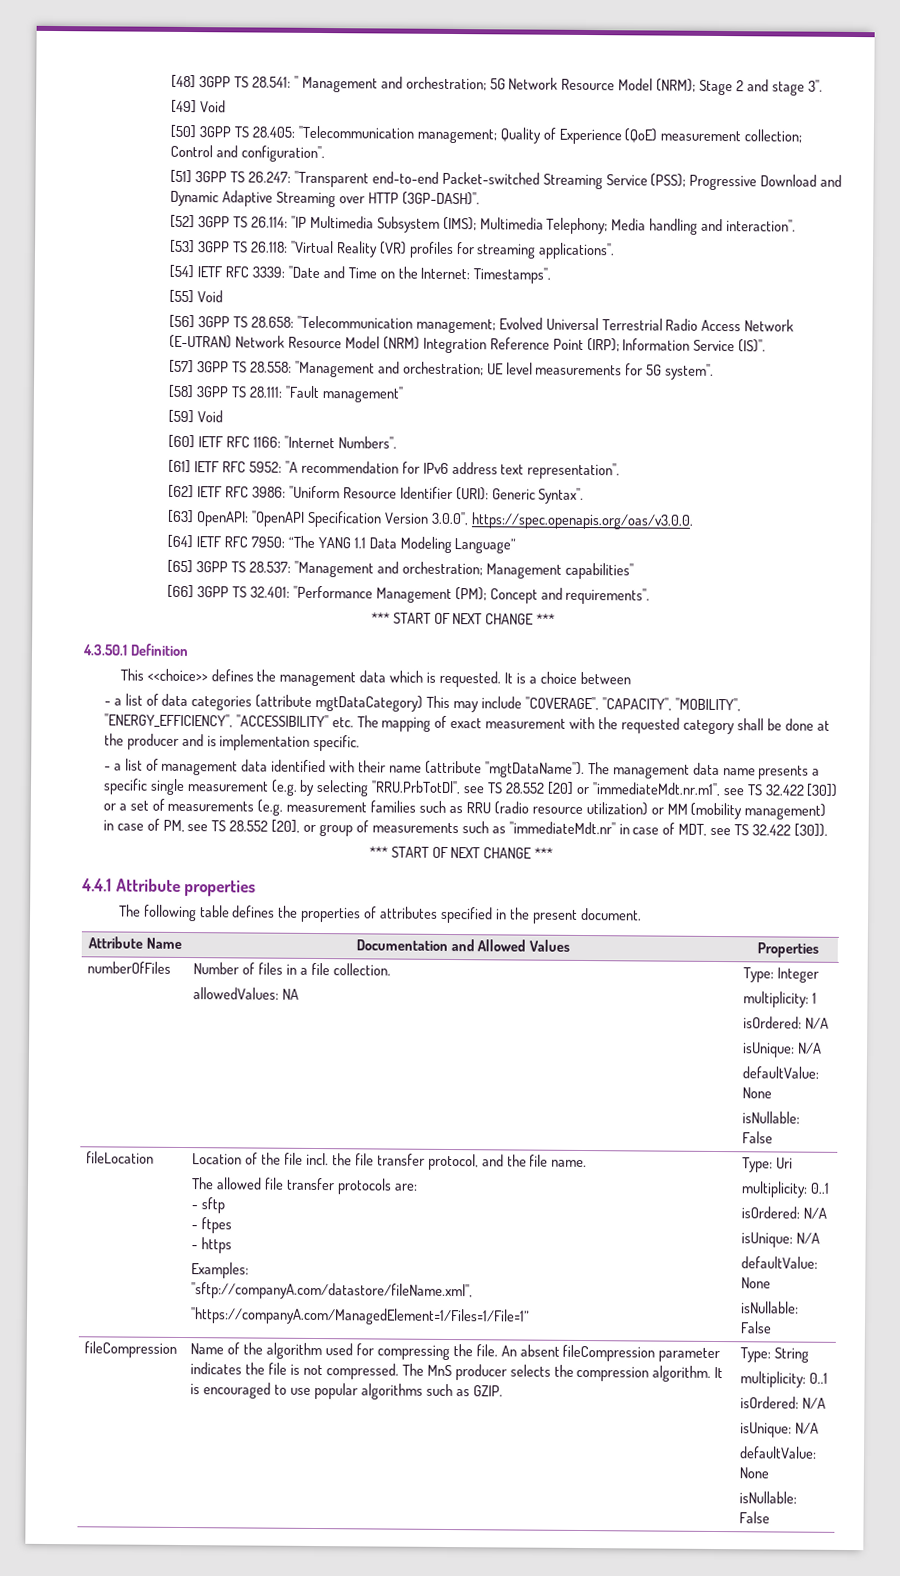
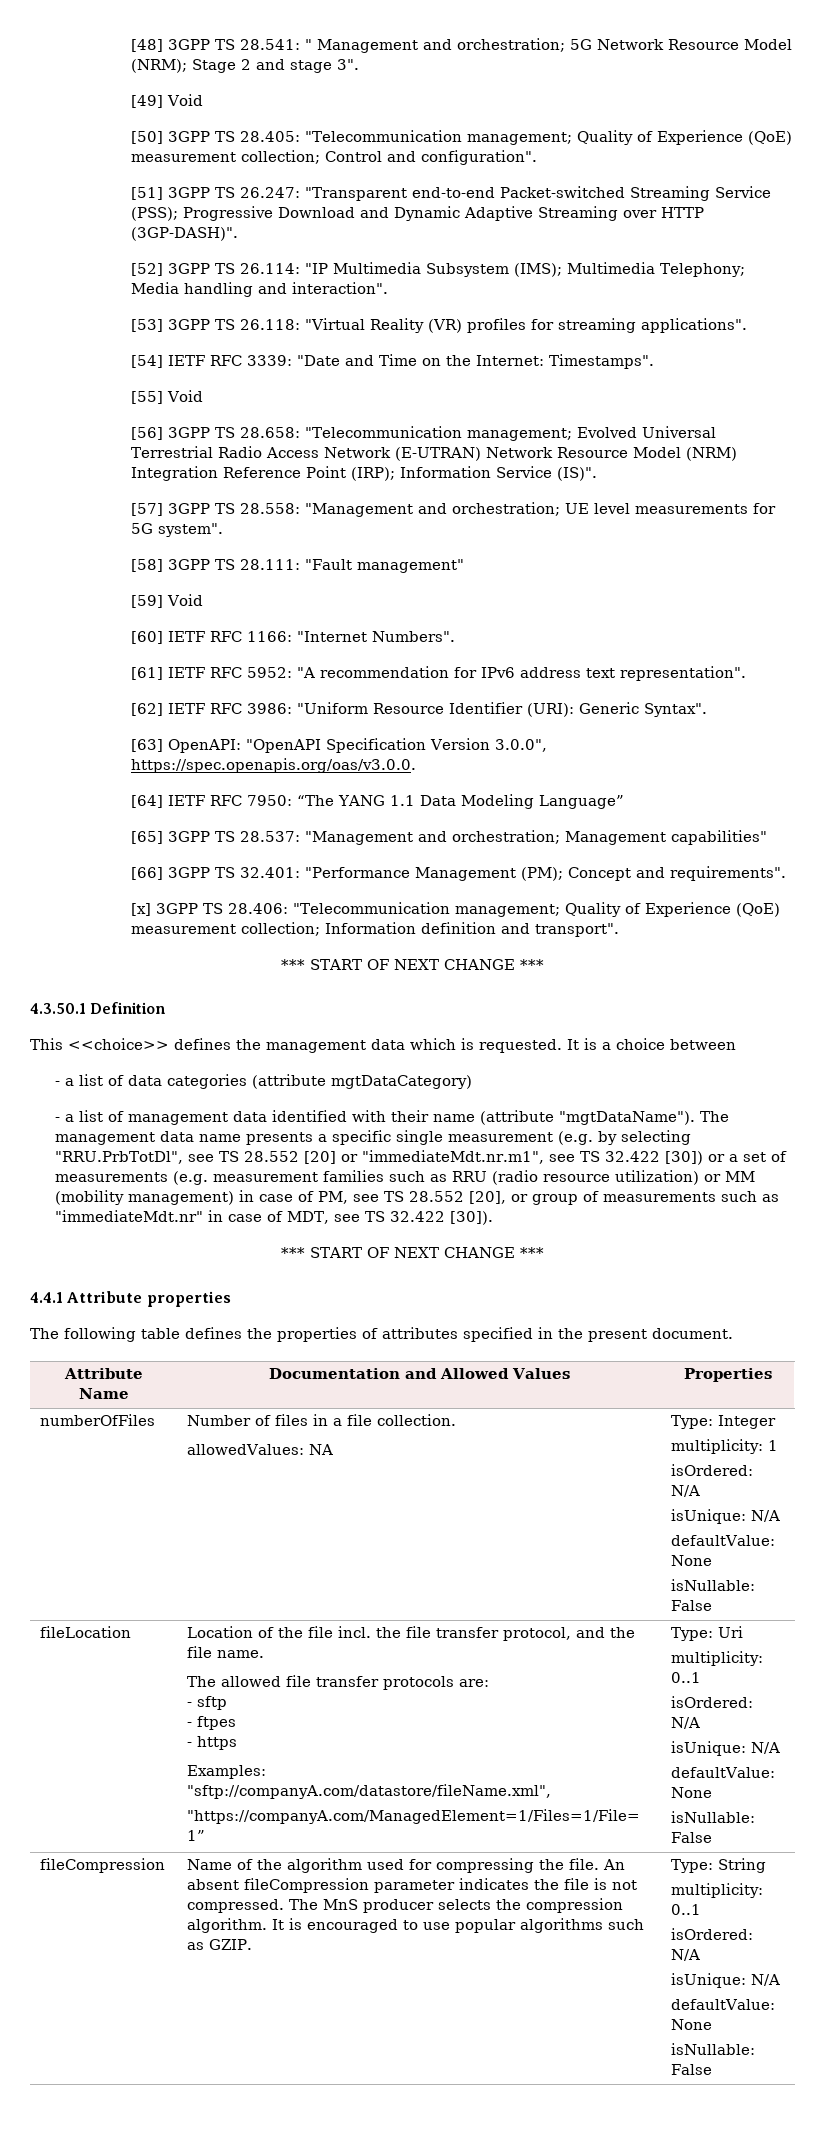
+ [x] 3GPP TS 28.406: "Telecommunication management; Quality of Experience (QoE) measurement collection; Information definition and transport".
- - a list of data categories (attribute mgtDataCategory) This may include "COVERAGE", "CAPACITY", "MOBILITY", "ENERGY_EFFICIENCY", "ACCESSIBILITY" etc. The mapping of exact measurement with the requested category shall be done at the producer and is implementation specific.
+ - a list of data categories (attribute mgtDataCategory)

